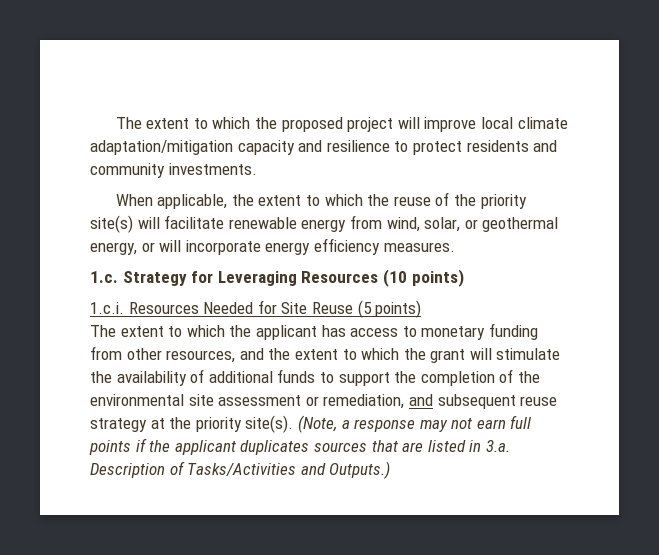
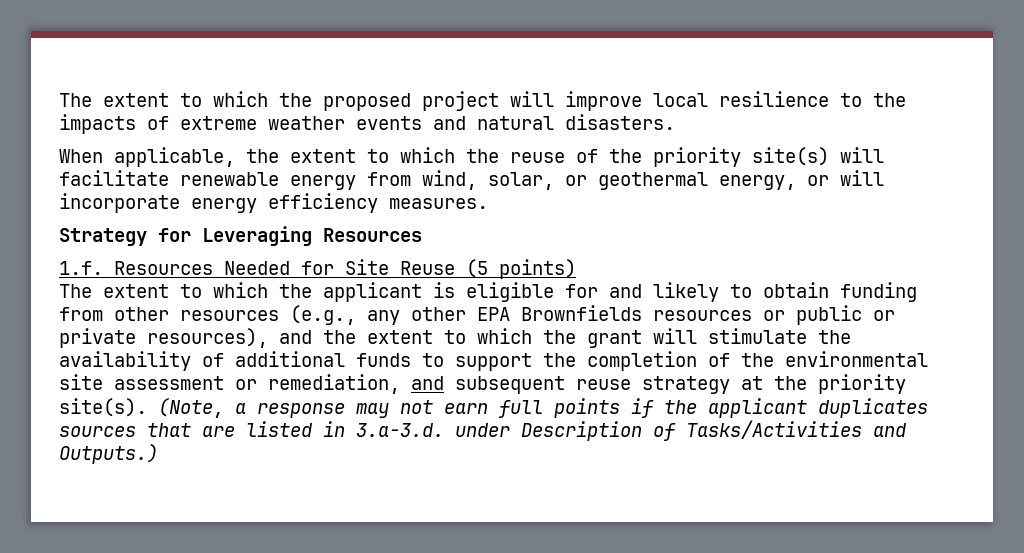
- The extent to which the proposed project will improve local climate adaptation/mitigation capacity and resilience to protect residents and community investments.
+ The extent to which the proposed project will improve local resilience to the impacts of extreme weather events and natural disasters.
- 1.c. Strategy for Leveraging Resources (10 points)
- 1.c.i. Resources Needed for Site Reuse (5 points)
+ Strategy for Leveraging Resources
+ 1.f. Resources Needed for Site Reuse (5 points)
- The extent to which the applicant has access to monetary funding from other resources, and the extent to which the grant will stimulate the availability of additional funds to support the completion of the environmental site assessment or remediation, and subsequent reuse strategy at the priority site(s).
+ The extent to which the applicant is eligible for and likely to obtain funding from other resources (e.g., any other EPA Brownfields resources or public or private resources), and the extent to which the grant will stimulate the availability of additional funds to support the completion of the environmental site assessment or remediation, and subsequent reuse strategy at the priority site(s).
- (Note, a response may not earn full points if the applicant duplicates sources that are listed in 3.a. Description of Tasks/Activities and Outputs.)
+ (Note, a response may not earn full points if the applicant duplicates sources that are listed in 3.a-3.d. under Description of Tasks/Activities and Outputs.)

